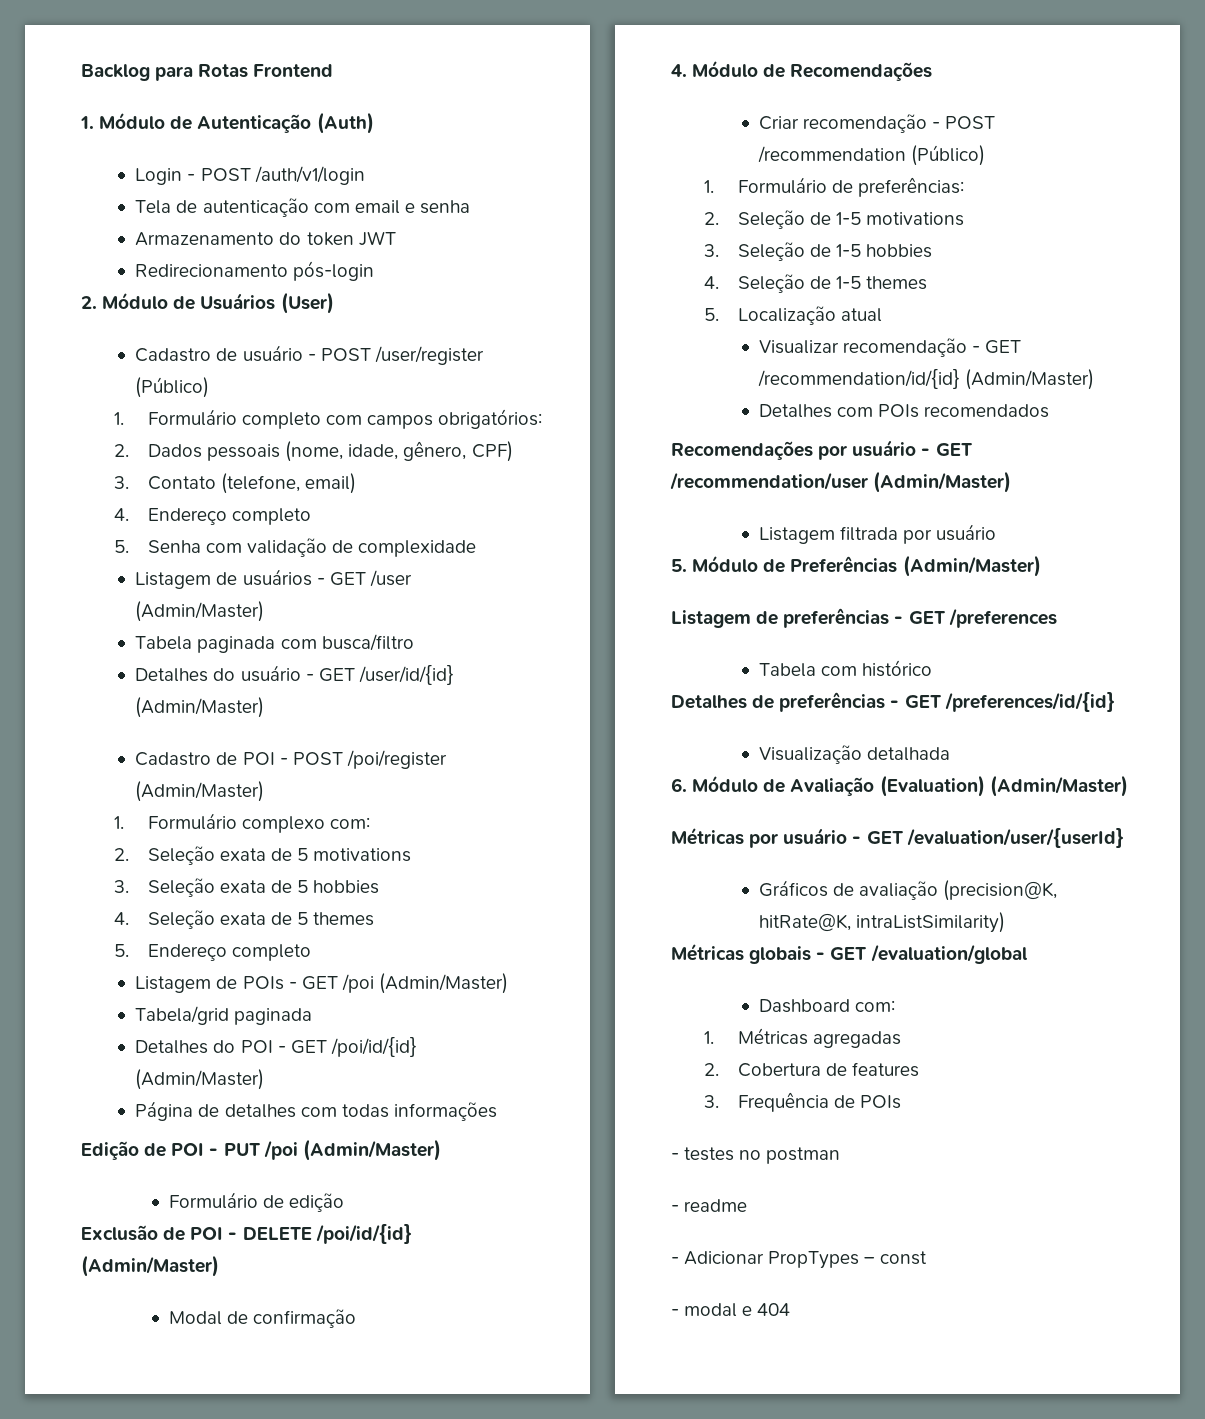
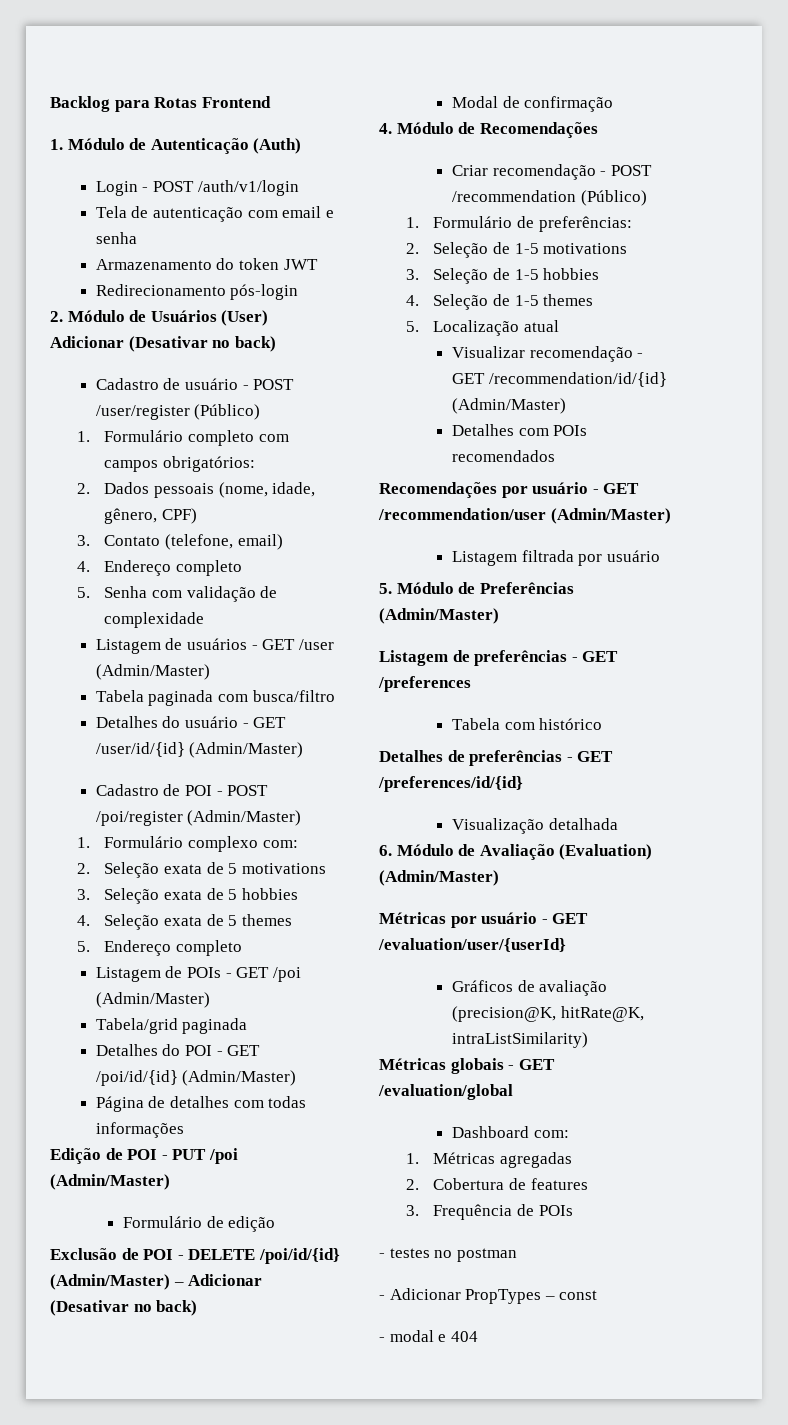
- 2. Módulo de Usuários (User)
+ 2. Módulo de Usuários (User) Adicionar (Desativar no back)
- Exclusão de POI - DELETE /poi/id/{id} (Admin/Master)
+ Exclusão de POI - DELETE /poi/id/{id} (Admin/Master) – Adicionar (Desativar no back)
- - readme

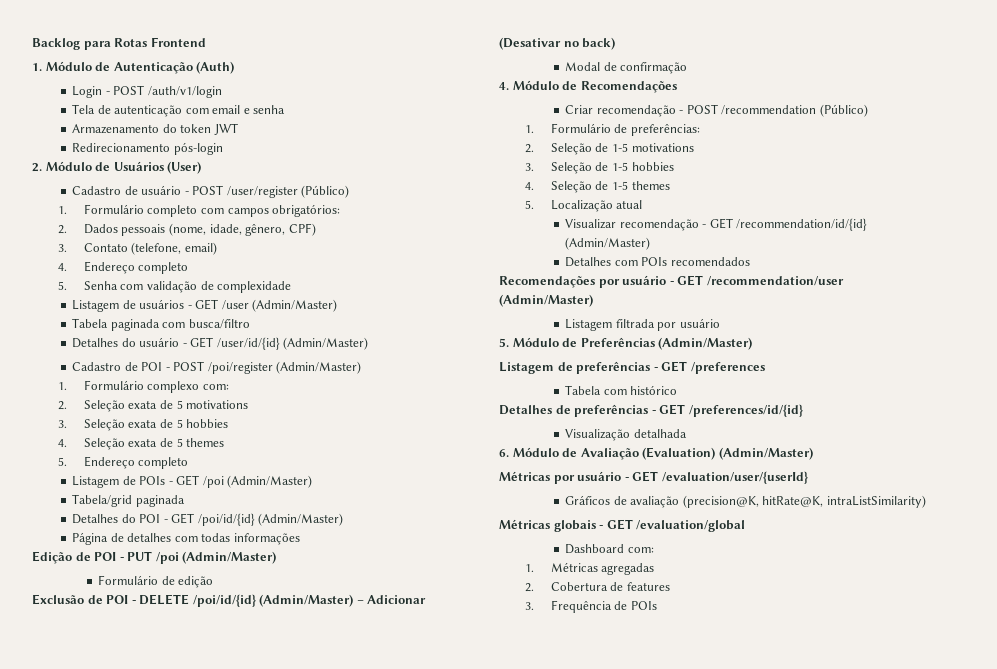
- 2. Módulo de Usuários (User) Adicionar (Desativar no back)
+ 2. Módulo de Usuários (User)
- - testes no postman
- - Adicionar PropTypes – const
- - modal e 404

